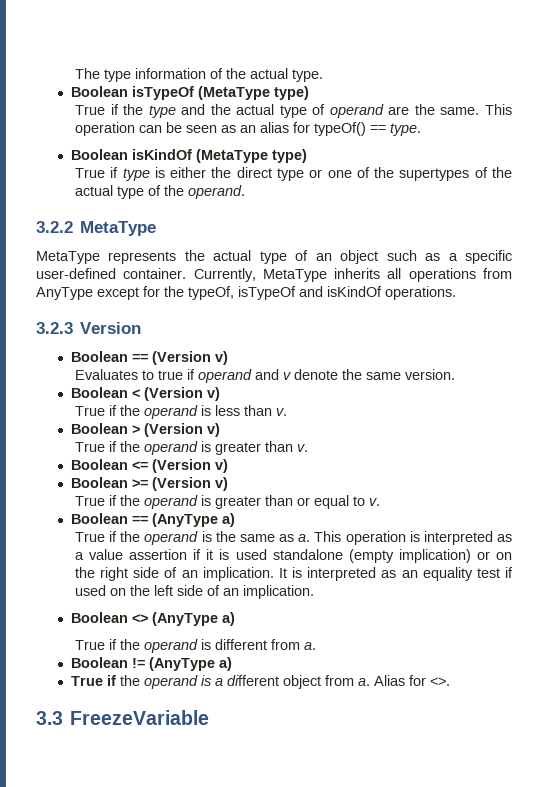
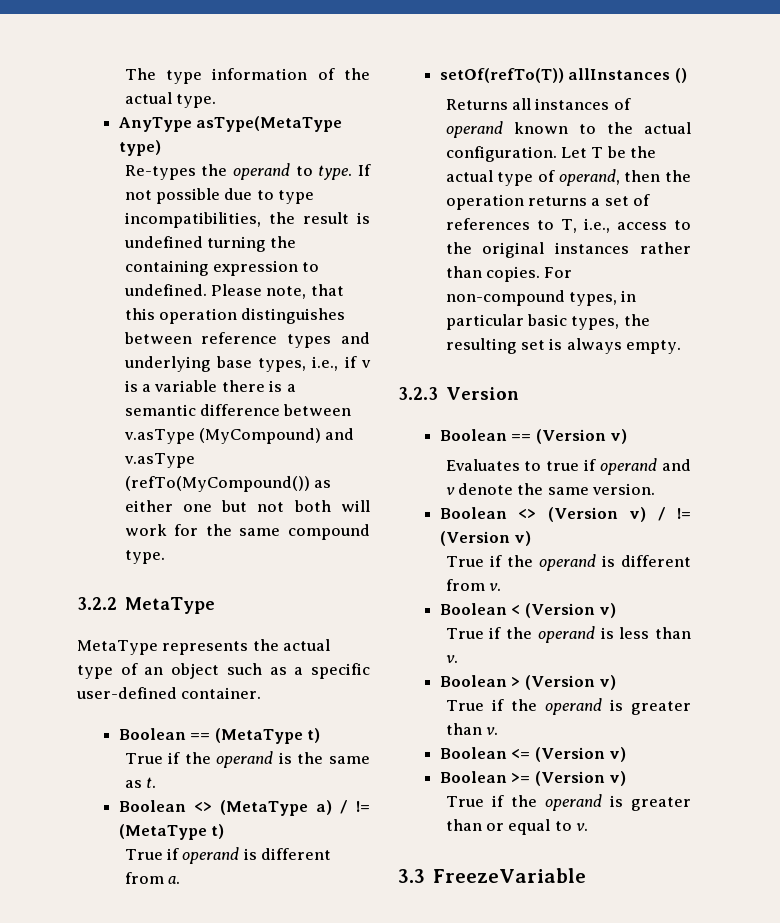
- Boolean isTypeOf (MetaType type)
- True if the type and the actual type of operand are the same. This operation can be seen as an alias for typeOf() == type.
- Boolean isKindOf (MetaType type)
- True if type is either the direct type or one of the supertypes of the actual type of the operand.
+ AnyType asType(MetaType type)
+ Re-types the operand to type. If not possible due to type incompatibilities, the result is undefined turning the containing expression to undefined. Please note, that this operation distinguishes between reference types and underlying base types, i.e., if v is a variable there is a semantic difference between v.asType (MyCompound) and v.asType (refTo(MyCompound()) as either one but not both will work for the same compound type.
- MetaType represents the actual type of an object such as a specific user-defined container. Currently, MetaType inherits all operations from AnyType except for the typeOf, isTypeOf and isKindOf operations.
+ MetaType represents the actual type of an object such as a specific user-defined container.
+ Boolean == (MetaType t)
+ True if the operand is the same as t.
+ Boolean <> (MetaType a) / != (MetaType t)
+ True if operand is different from a.
+ setOf(refTo(T)) allInstances ()
+ Returns all instances of operand known to the actual configuration. Let T be the actual type of operand, then the operation returns a set of references to T, i.e., access to the original instances rather than copies. For non-compound types, in particular basic types, the resulting set is always empty.
+ Boolean <> (Version v) / != (Version v)
+ True if the operand is different from v.
- Boolean == (AnyType a)
- True if the operand is the same as a. This operation is interpreted as a value assertion if it is used standalone (empty implication) or on the right side of an implication. It is interpreted as an equality test if used on the left side of an implication.
- Boolean <> (AnyType a)
- True if the operand is different from a.
- Boolean != (AnyType a)
- True if the operand is a different object from a. Alias for <>.

